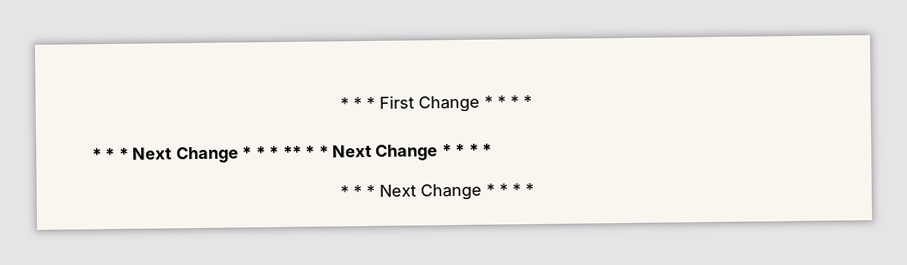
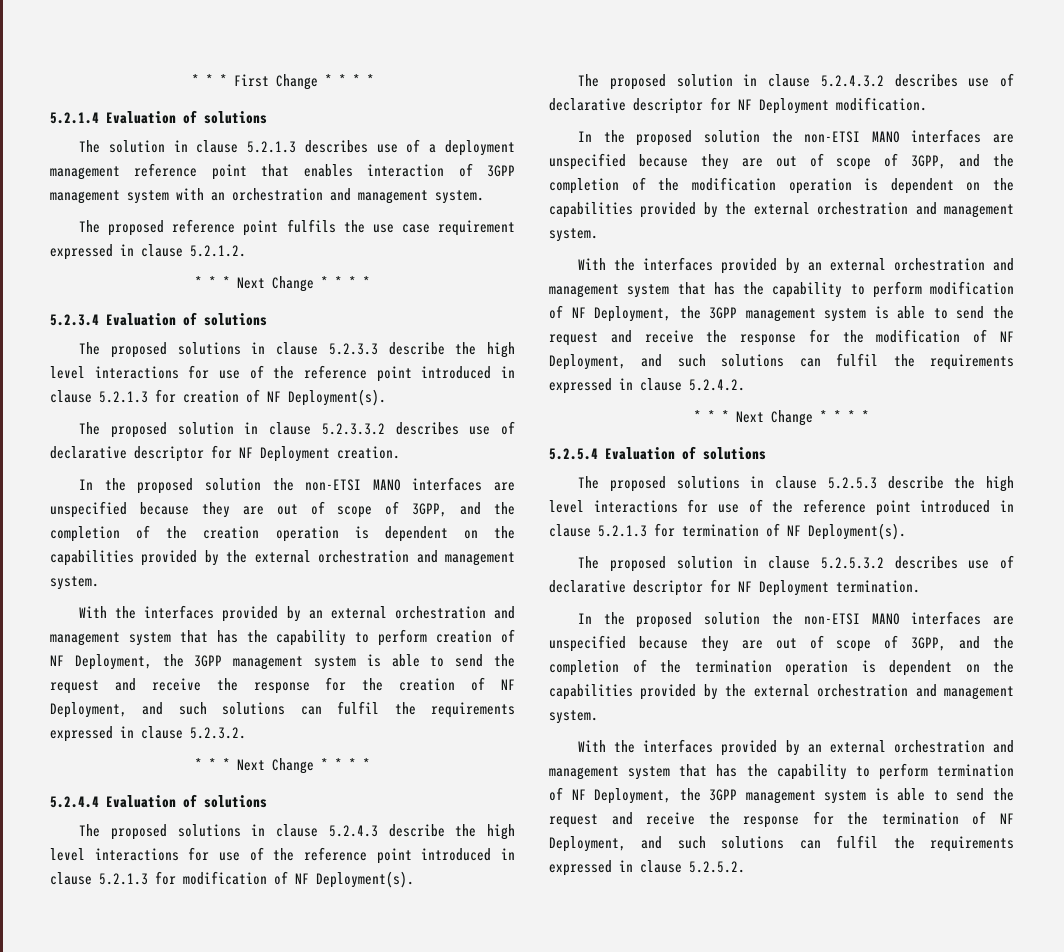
- * * * Next Change * * * ** * * Next Change * * * *
+ 5.2.1.4 Evaluation of solutions
+ The solution in clause 5.2.1.3 describes use of a deployment management reference point that enables interaction of 3GPP management system with an orchestration and management system.
+ The proposed reference point fulfils the use case requirement expressed in clause 5.2.1.2.
  * * * Next Change * * * *
+ 5.2.3.4 Evaluation of solutions
+ The proposed solutions in clause 5.2.3.3 describe the high level interactions for use of the reference point introduced in clause 5.2.1.3 for creation of NF Deployment(s).
+ The proposed solution in clause 5.2.3.3.2 describes use of declarative descriptor for NF Deployment creation.
+ In the proposed solution the non-ETSI MANO interfaces are unspecified because they are out of scope of 3GPP, and the completion of the creation operation is dependent on the capabilities provided by the external orchestration and management system.
+ With the interfaces provided by an external orchestration and management system that has the capability to perform creation of NF Deployment, the 3GPP management system is able to send the request and receive the response for the creation of NF Deployment, and such solutions can fulfil the requirements expressed in clause 5.2.3.2.
+ * * * Next Change * * * *
+ 5.2.4.4 Evaluation of solutions
+ The proposed solutions in clause 5.2.4.3 describe the high level interactions for use of the reference point introduced in clause 5.2.1.3 for modification of NF Deployment(s).
+ The proposed solution in clause 5.2.4.3.2 describes use of declarative descriptor for NF Deployment modification.
+ In the proposed solution the non-ETSI MANO interfaces are unspecified because they are out of scope of 3GPP, and the completion of the modification operation is dependent on the capabilities provided by the external orchestration and management system.
+ With the interfaces provided by an external orchestration and management system that has the capability to perform modification of NF Deployment, the 3GPP management system is able to send the request and receive the response for the modification of NF Deployment, and such solutions can fulfil the requirements expressed in clause 5.2.4.2.
+ * * * Next Change * * * *
+ 5.2.5.4 Evaluation of solutions
+ The proposed solutions in clause 5.2.5.3 describe the high level interactions for use of the reference point introduced in clause 5.2.1.3 for termination of NF Deployment(s).
+ The proposed solution in clause 5.2.5.3.2 describes use of declarative descriptor for NF Deployment termination.
+ In the proposed solution the non-ETSI MANO interfaces are unspecified because they are out of scope of 3GPP, and the completion of the termination operation is dependent on the capabilities provided by the external orchestration and management system.
+ With the interfaces provided by an external orchestration and management system that has the capability to perform termination of NF Deployment, the 3GPP management system is able to send the request and receive the response for the termination of NF Deployment, and such solutions can fulfil the requirements expressed in clause 5.2.5.2.

